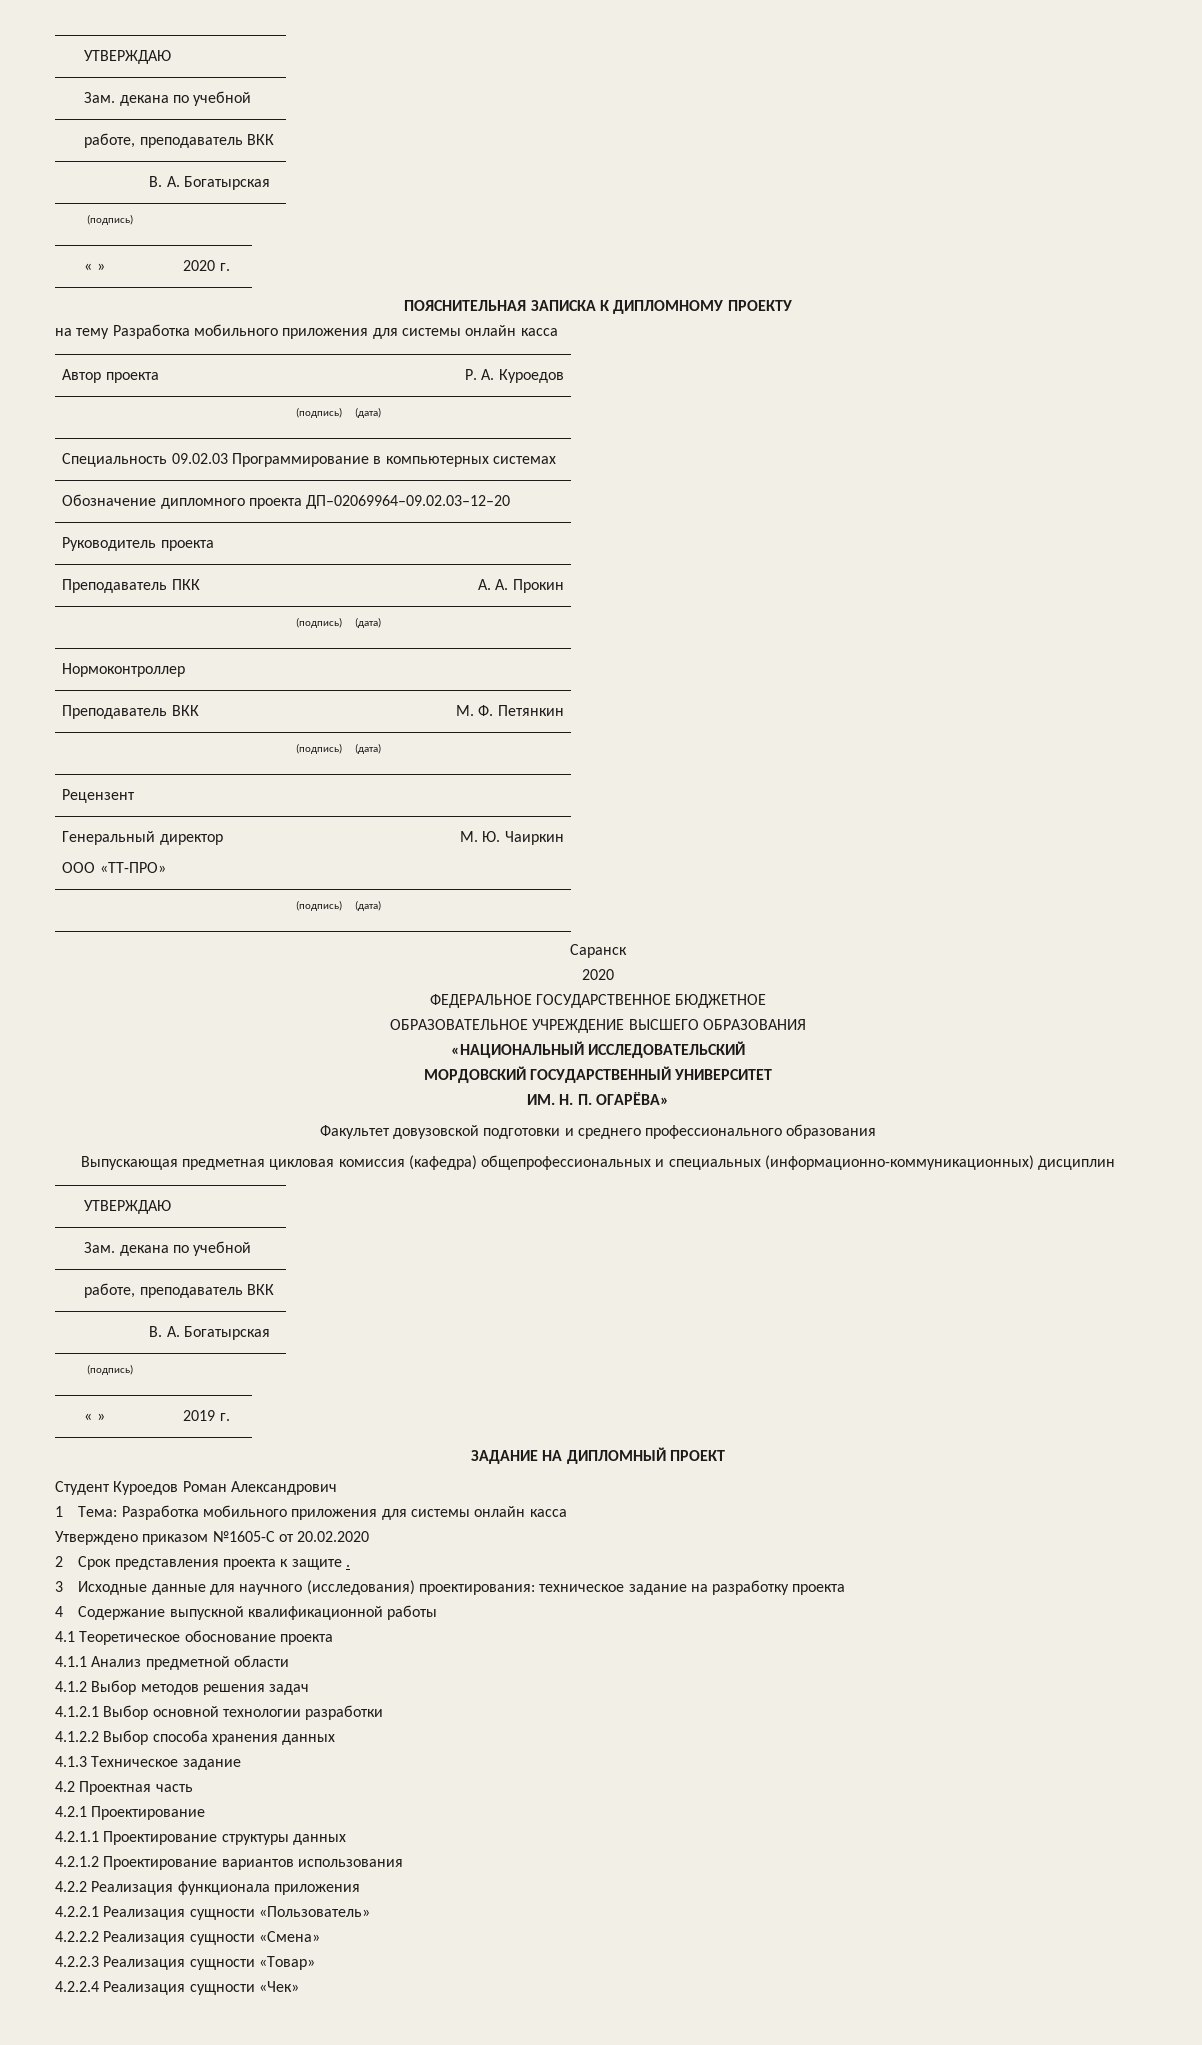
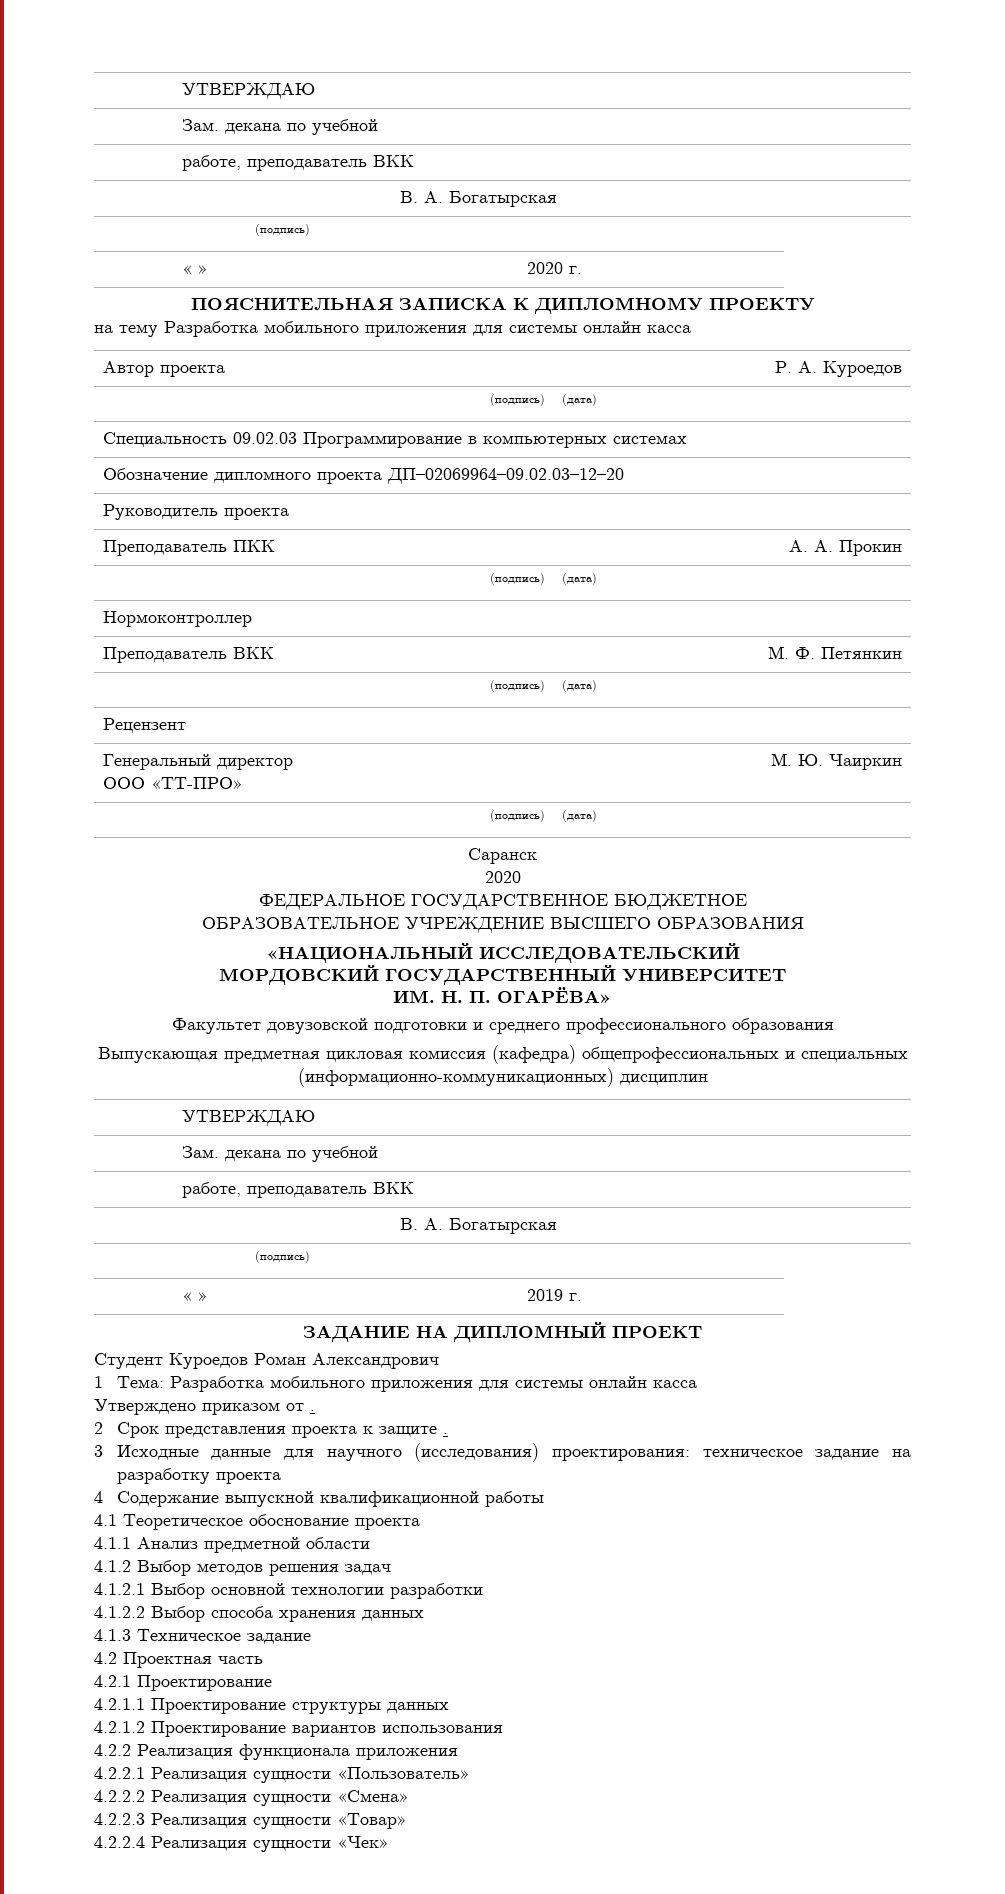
- Утверждено приказом №1605-С от 20.02.2020
+ Утверждено приказом от .

